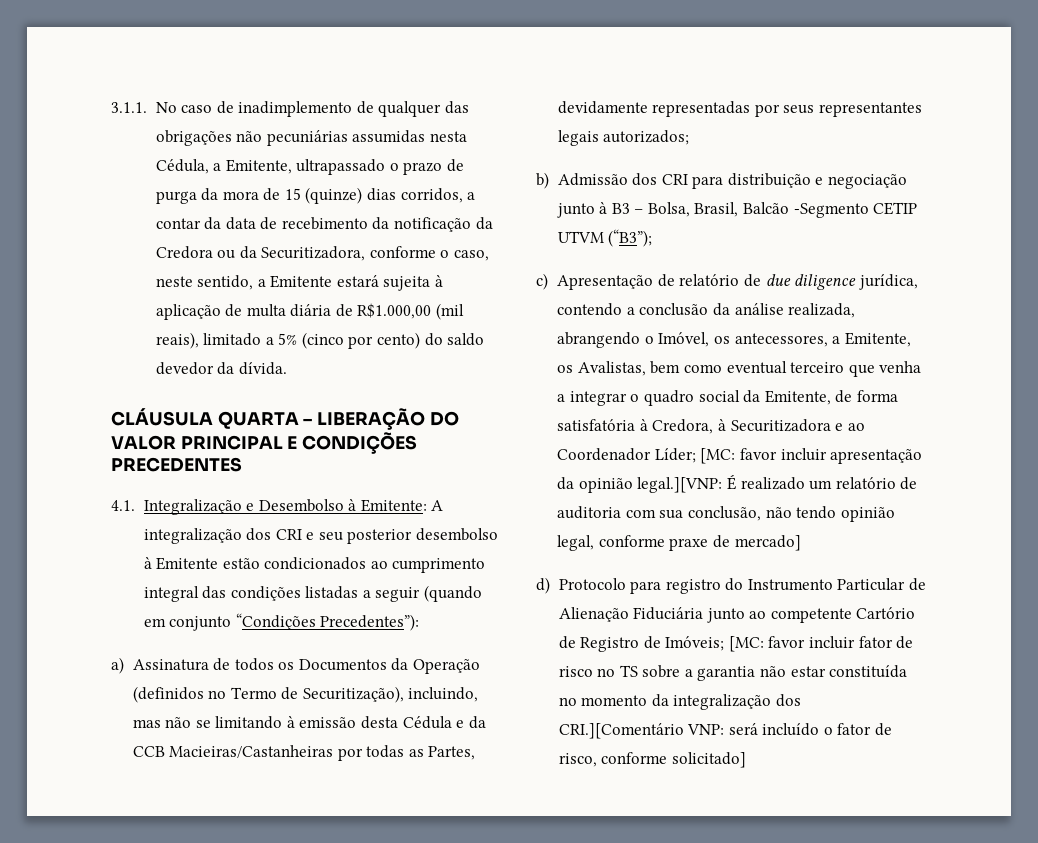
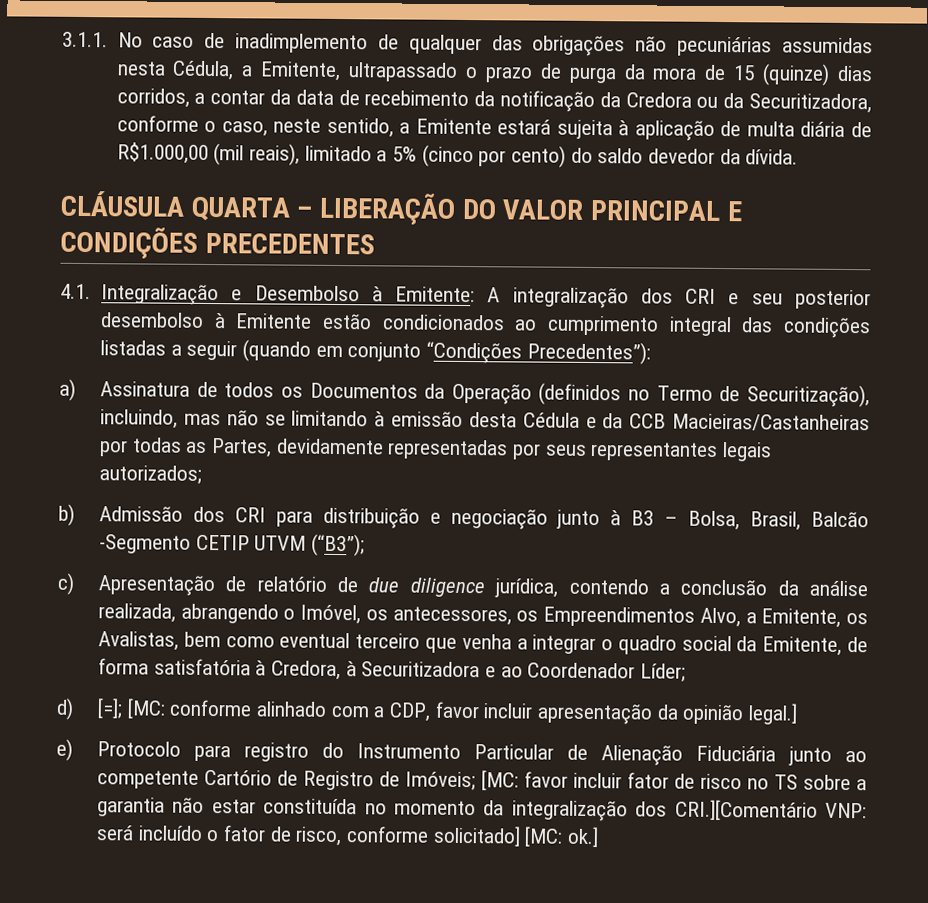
- c) Apresentação de relatório de due diligence jurídica, contendo a conclusão da análise realizada, abrangendo o Imóvel, os antecessores, a Emitente, os Avalistas, bem como eventual terceiro que venha a integrar o quadro social da Emitente, de forma satisfatória à Credora, à Securitizadora e ao Coordenador Líder; [MC: favor incluir apresentação da opinião legal.][VNP: É realizado um relatório de auditoria com sua conclusão, não tendo opinião legal, conforme praxe de mercado]
- d) Protocolo para registro do Instrumento Particular de Alienação Fiduciária junto ao competente Cartório de Registro de Imóveis;
+ c) Apresentação de relatório de due diligence jurídica, contendo a conclusão da análise realizada, abrangendo o Imóvel, os antecessores, os Empreendimentos Alvo, a Emitente, os Avalistas, bem como eventual terceiro que venha a integrar o quadro social da Emitente, de forma satisfatória à Credora, à Securitizadora e ao Coordenador Líder;
+ d) [=]; [MC: conforme alinhado com a CDP, favor incluir apresentação da opinião legal.]
+ e) Protocolo para registro do Instrumento Particular de Alienação Fiduciária junto ao competente Cartório de Registro de Imóveis;
- será incluído o fator de risco, conforme solicitado]
+ será incluído o fator de risco, conforme solicitado] [MC: ok.]

